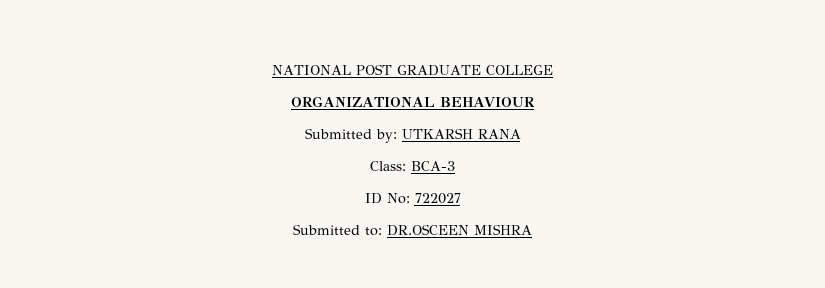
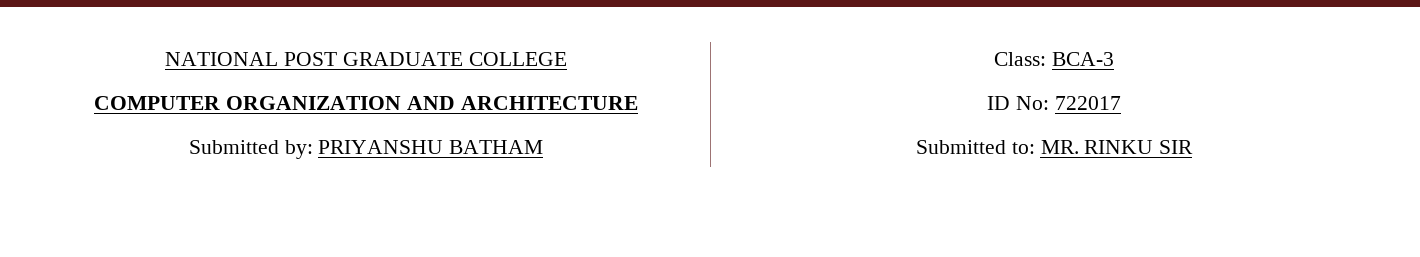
- ORGANIZATIONAL BEHAVIOUR
+ COMPUTER ORGANIZATION AND ARCHITECTURE
- Submitted by: UTKARSH RANA
+ Submitted by: PRIYANSHU BATHAM
- ID No: 722027
+ ID No: 722017
- Submitted to: DR.OSCEEN MISHRA
+ Submitted to: MR. RINKU SIR

